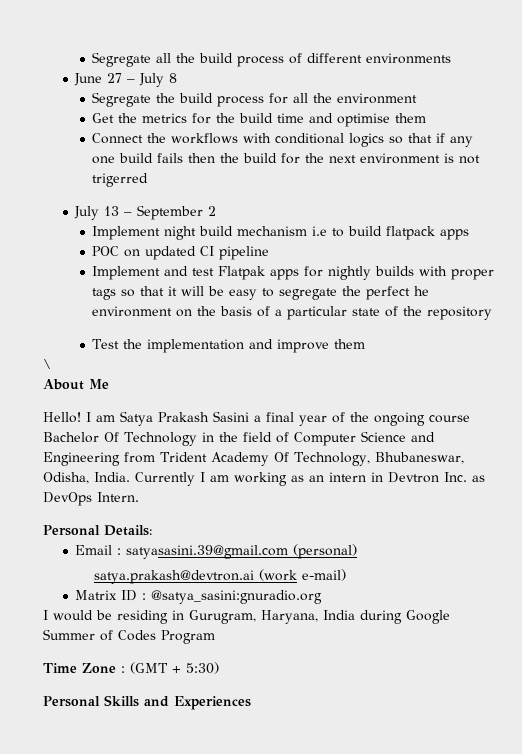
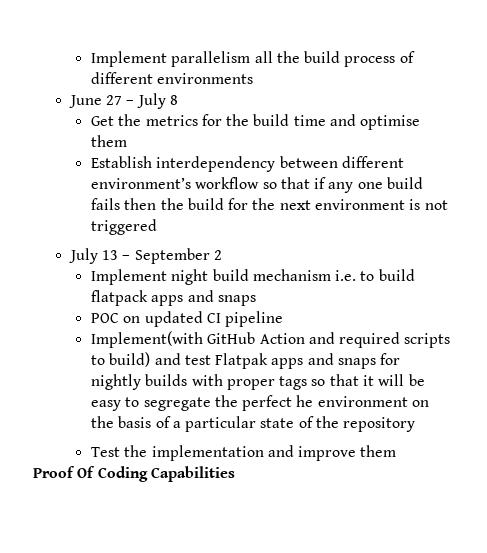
- Segregate all the build process of different environments
+ Implement parallelism all the build process of different environments
- Segregate the build process for all the environment
- Connect the workflows with conditional logics so that if any one build fails then the build for the next environment is not trigerred
+ Establish interdependency between different environment’s workflow so that if any one build fails then the build for the next environment is not triggered
- Implement night build mechanism i.e to build flatpack apps
+ Implement night build mechanism i.e. to build flatpack apps and snaps
- Implement and test Flatpak apps for nightly builds with proper tags so that it will be easy to segregate the perfect he environment on the basis of a particular state of the repository
+ Implement(with GitHub Action and required scripts to build) and test Flatpak apps and snaps for nightly builds with proper tags so that it will be easy to segregate the perfect he environment on the basis of a particular state of the repository
- \
- About Me
- Hello! I am Satya Prakash Sasini a final year of the ongoing course Bachelor Of Technology in the field of Computer Science and Engineering from Trident Academy Of Technology, Bhubaneswar, Odisha, India. Currently I am working as an intern in Devtron Inc. as DevOps Intern.
- Personal Details:
- Email : satyasasini.39@gmail.com (personal)
- satya.prakash@devtron.ai (work e-mail)
- Matrix ID : @satya_sasini:gnuradio.org
- I would be residing in Gurugram, Haryana, India during Google Summer of Codes Program
- Time Zone : (GMT + 5:30)
- Personal Skills and Experiences
+ Proof Of Coding Capabilities

